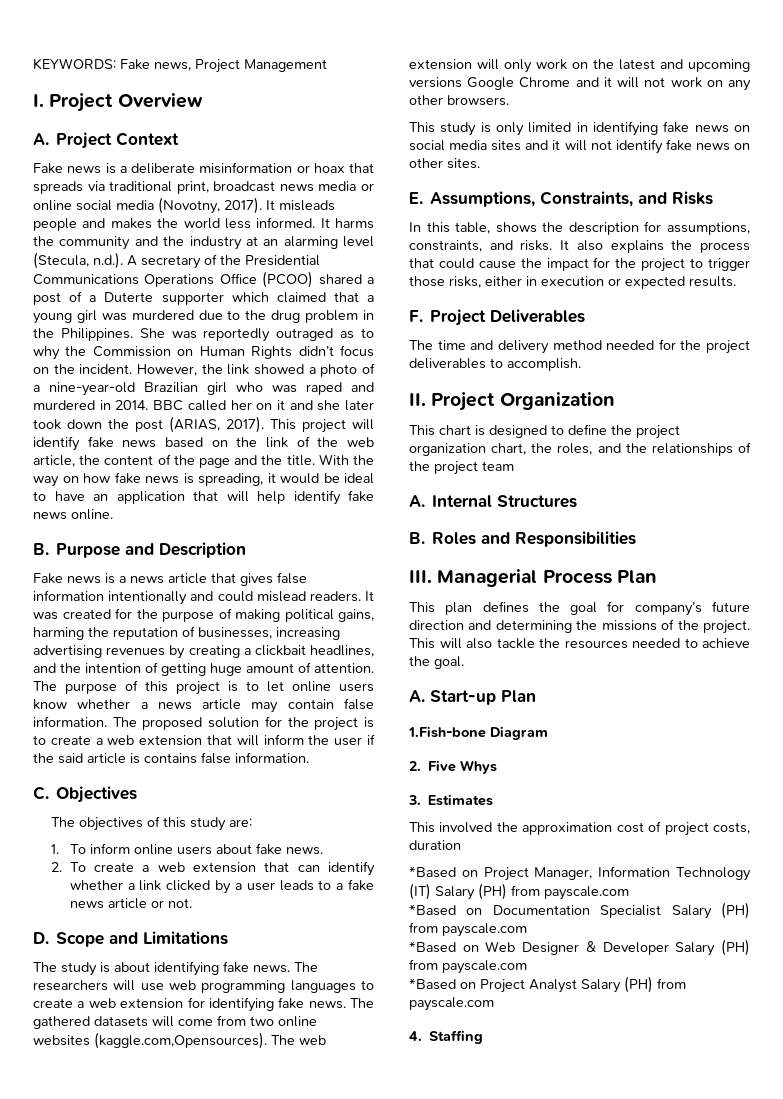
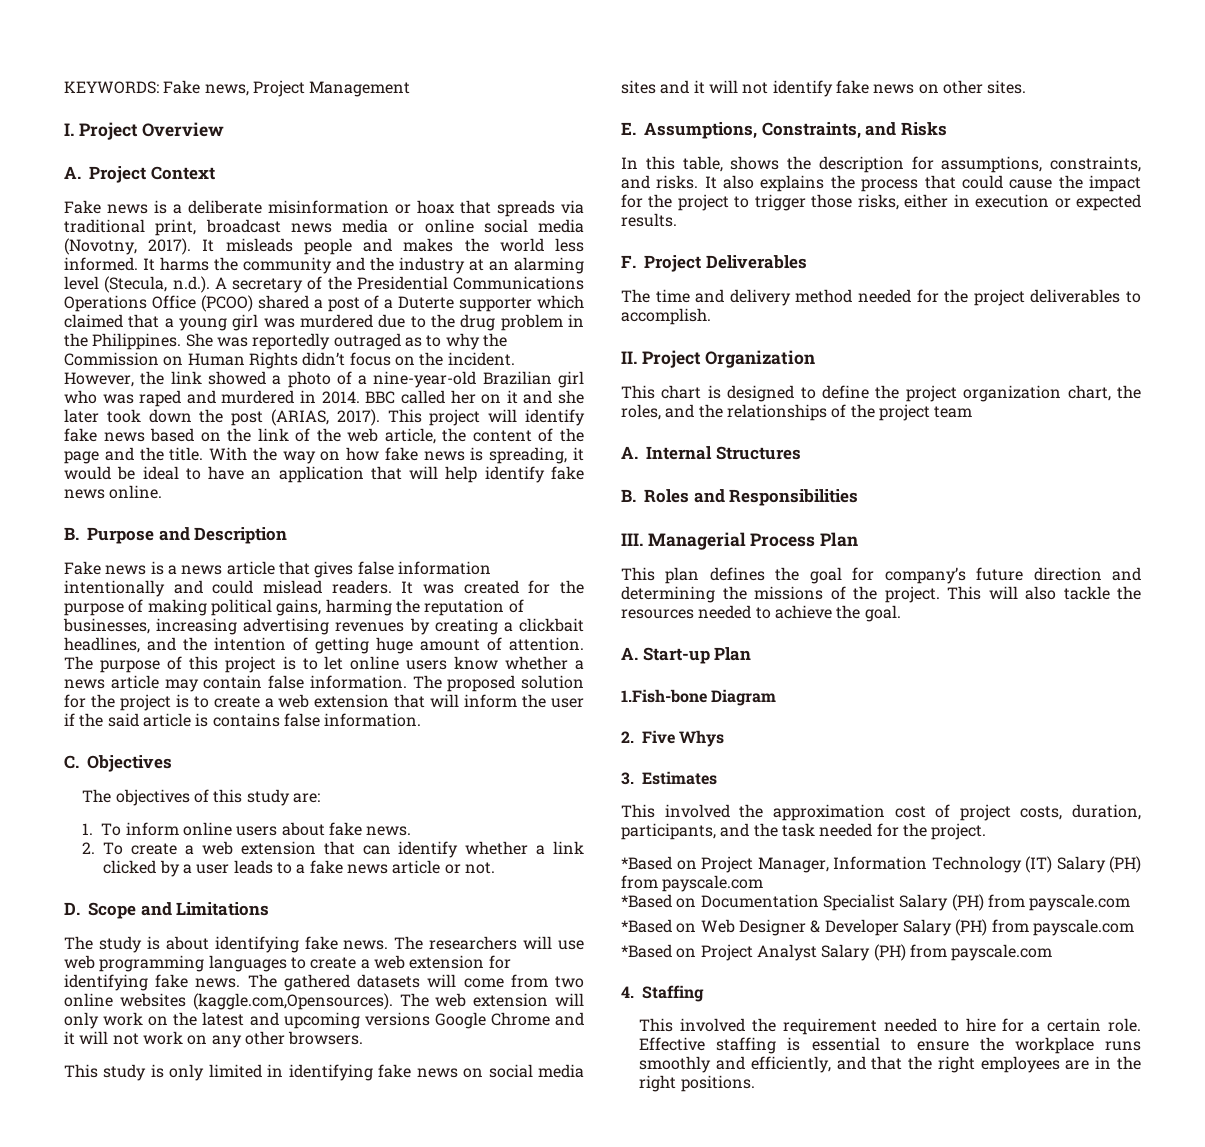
- This involved the approximation cost of project costs, duration
+ This involved the approximation cost of project costs, duration, participants, and the task needed for the project.
+ This involved the requirement needed to hire for a certain role. Effective staffing is essential to ensure the workplace runs smoothly and efficiently, and that the right employees are in the right positions.

